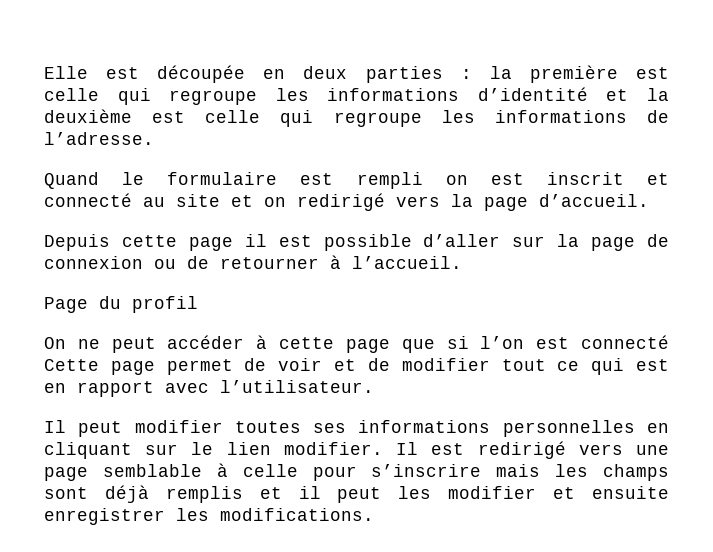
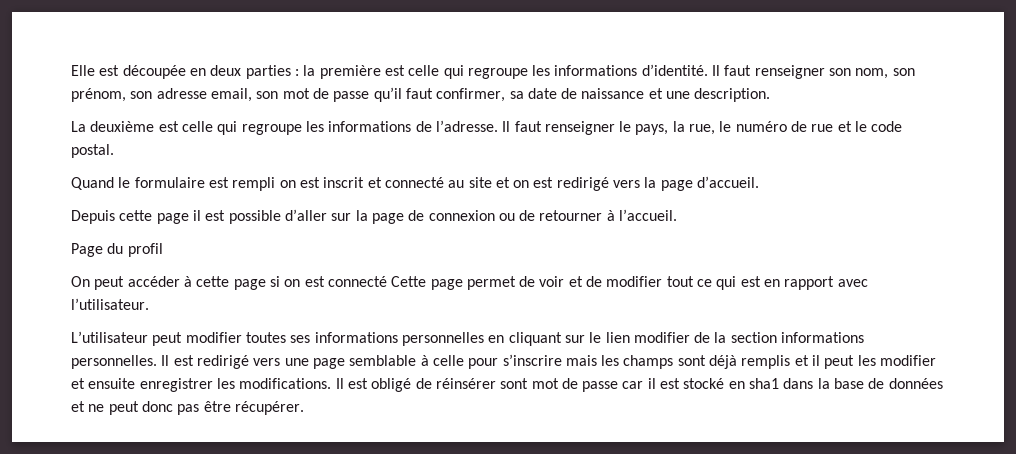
- Elle est découpée en deux parties : la première est celle qui regroupe les informations d’identité et la deuxième est celle qui regroupe les informations de l’adresse.
+ Elle est découpée en deux parties : la première est celle qui regroupe les informations d’identité. Il faut renseigner son nom, son prénom, son adresse email, son mot de passe qu’il faut confirmer, sa date de naissance et une description.
+ La deuxième est celle qui regroupe les informations de l’adresse. Il faut renseigner le pays, la rue, le numéro de rue et le code postal.
- Quand le formulaire est rempli on est inscrit et connecté au site et on redirigé vers la page d’accueil.
+ Quand le formulaire est rempli on est inscrit et connecté au site et on est redirigé vers la page d’accueil.
- On ne peut accéder à cette page que si l’on est connecté Cette page permet de voir et de modifier tout ce qui est en rapport avec l’utilisateur.
+ On peut accéder à cette page si on est connecté Cette page permet de voir et de modifier tout ce qui est en rapport avec l’utilisateur.
- Il peut modifier toutes ses informations personnelles en cliquant sur le lien modifier.
+ L’utilisateur peut modifier toutes ses informations personnelles en cliquant sur le lien modifier de la section informations personnelles.
+ Il est obligé de réinsérer sont mot de passe car il est stocké en sha1 dans la base de données et ne peut donc pas être récupérer.

